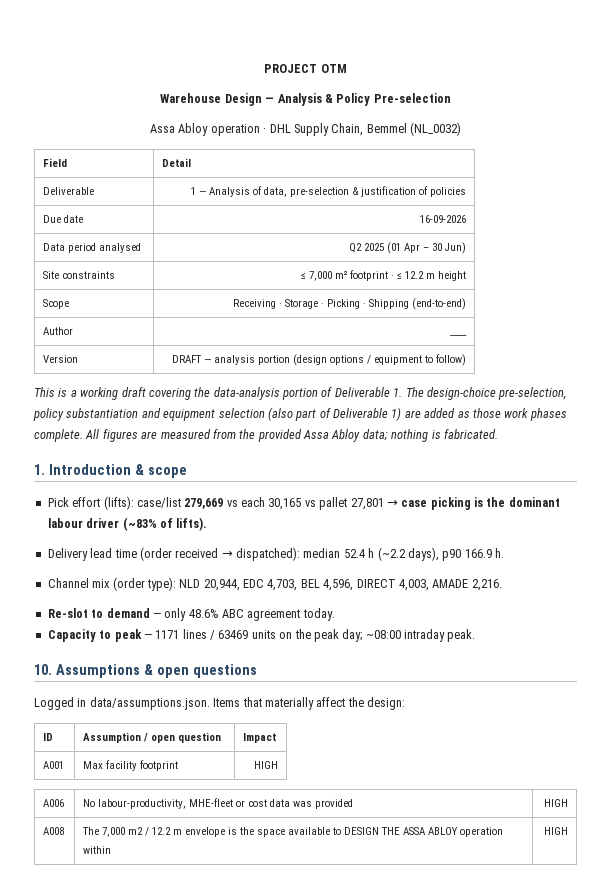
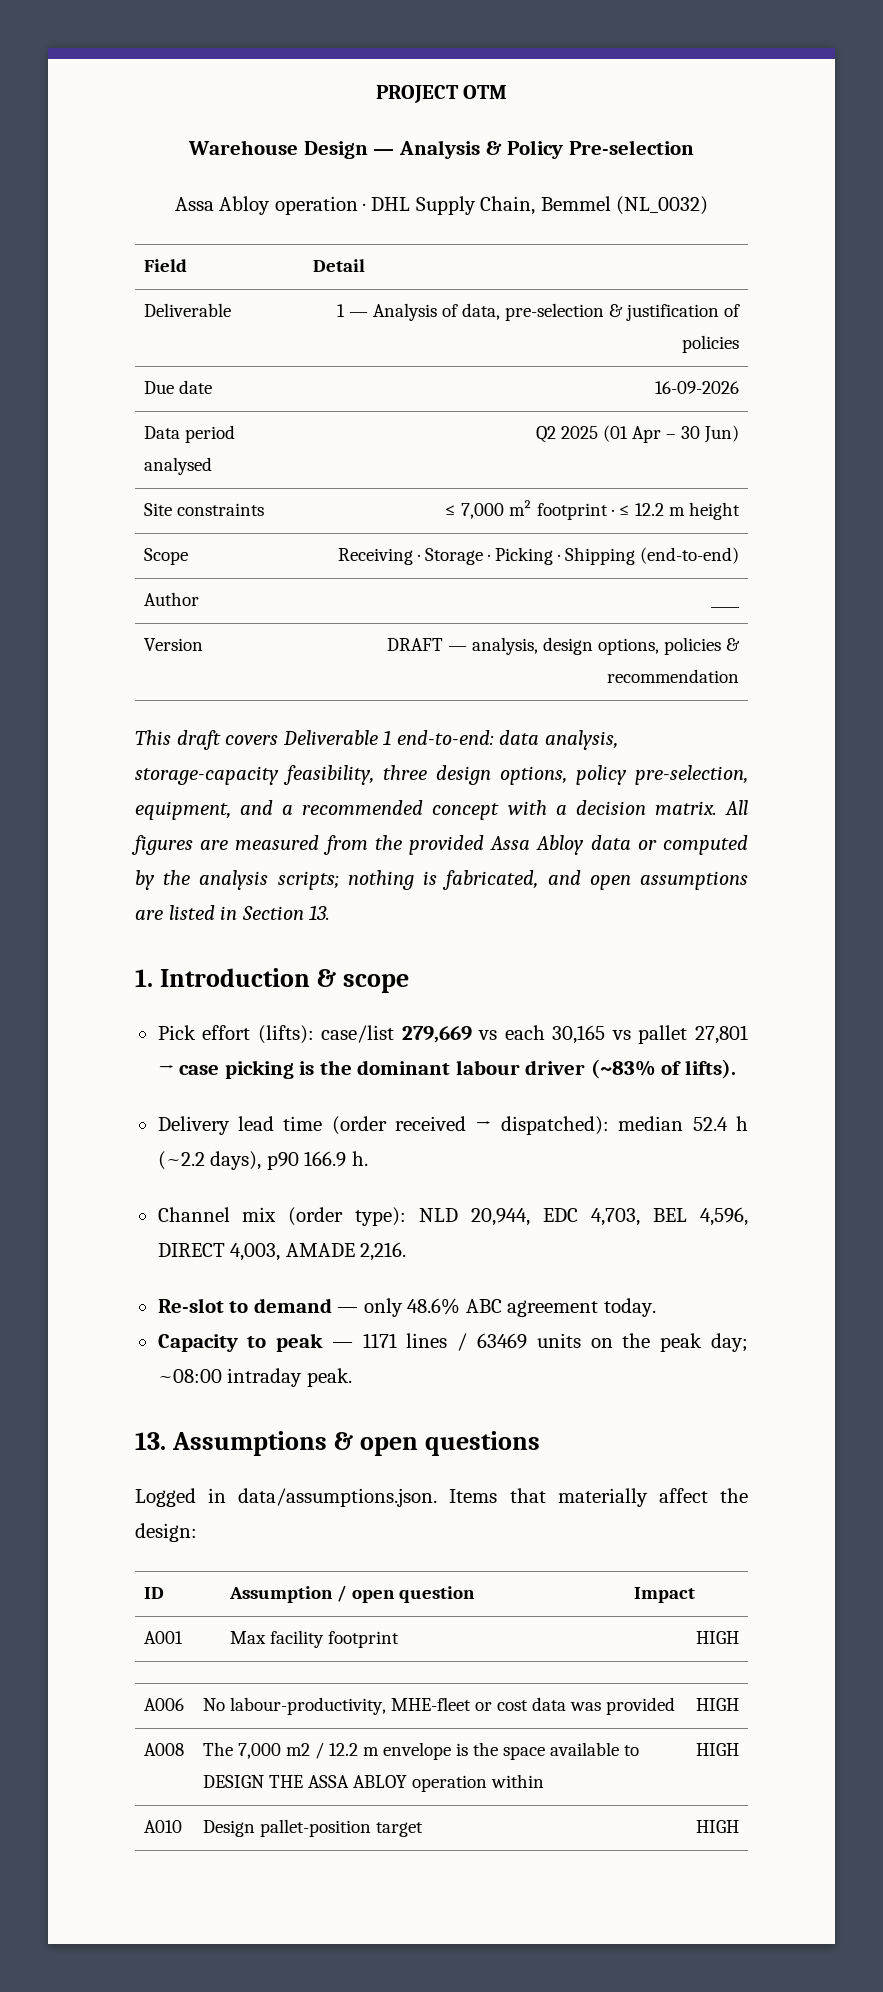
- Version | DRAFT — analysis portion (design options / equipment to follow)
- This is a working draft covering the data-analysis portion of Deliverable 1. The design-choice pre-selection, policy substantiation and equipment selection (also part of Deliverable 1) are added as those work phases complete.
+ Version | DRAFT — analysis, design options, policies & recommendation
+ This draft covers Deliverable 1 end-to-end: data analysis, storage-capacity feasibility, three design options, policy pre-selection, equipment, and a recommended concept with a decision matrix.
- All figures are measured from the provided Assa Abloy data; nothing is fabricated.
+ All figures are measured from the provided Assa Abloy data or computed by the analysis scripts; nothing is fabricated, and open assumptions are listed in Section 13.
- 10. Assumptions & open questions
+ 13. Assumptions & open questions
+ A010 | Design pallet-position target | HIGH

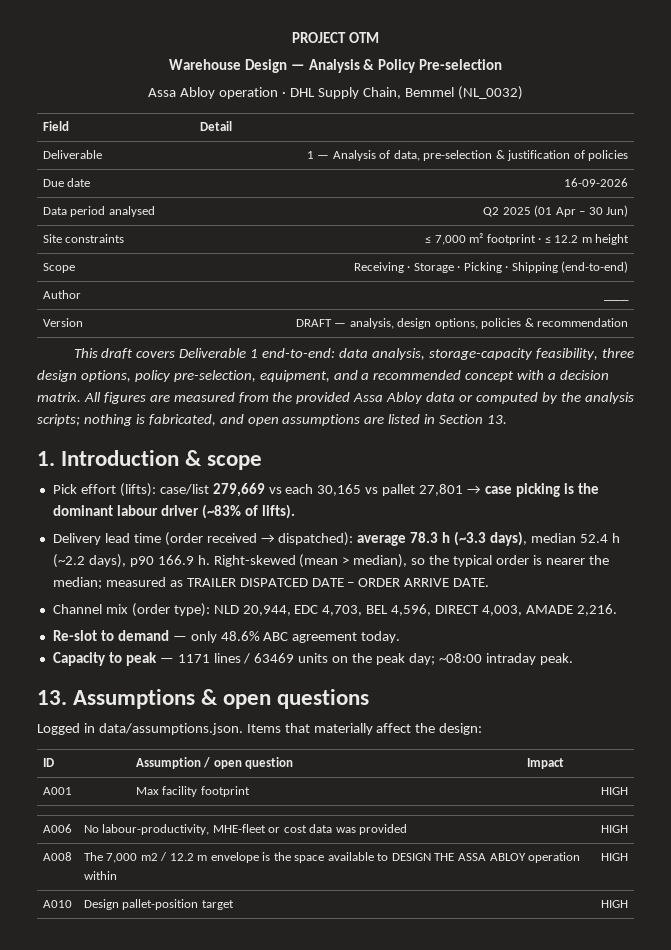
- Delivery lead time (order received → dispatched): median 52.4 h (~2.2 days), p90 166.9 h.
+ Delivery lead time (order received → dispatched): average 78.3 h (~3.3 days), median 52.4 h (~2.2 days), p90 166.9 h. Right-skewed (mean > median), so the typical order is nearer the median; measured as TRAILER DISPATCED DATE − ORDER ARRIVE DATE.

